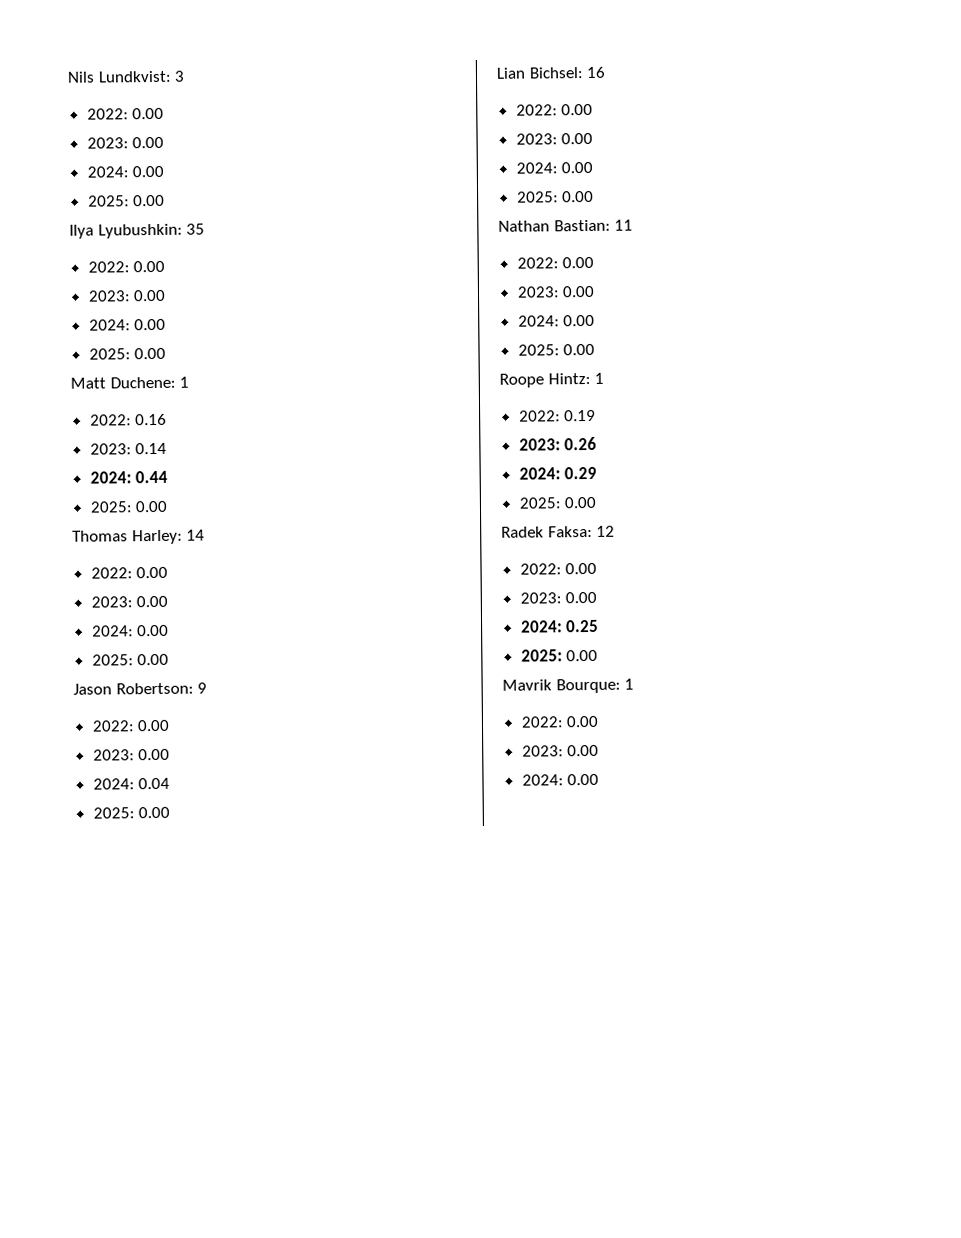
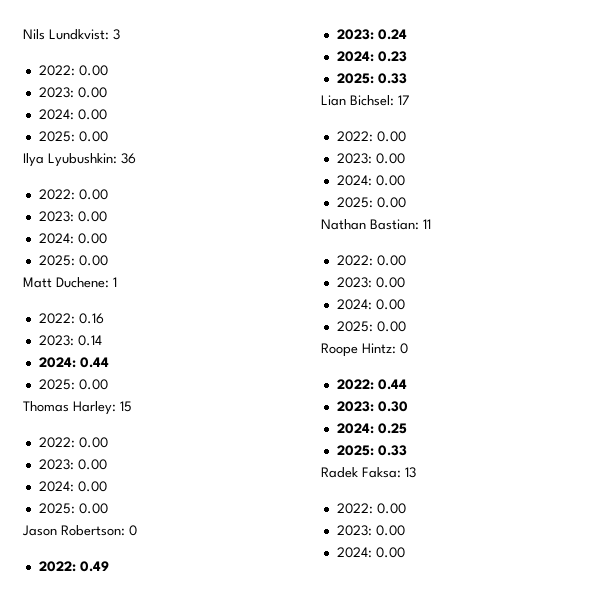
- Ilya Lyubushkin: 35
+ Ilya Lyubushkin: 36
- Thomas Harley: 14
+ Thomas Harley: 15
- Jason Robertson: 9
- 2022: 0.00
- 2023: 0.00
- 2024: 0.04
- 2025: 0.00
+ Jason Robertson: 0
+ 2022: 0.49
+ 2023: 0.24
+ 2024: 0.23
+ 2025: 0.33
- Lian Bichsel: 16
+ Lian Bichsel: 17
- Roope Hintz: 1
- 2022: 0.19
- 2023: 0.26
- 2024: 0.29
- 2025: 0.00
- Radek Faksa: 12
- 2022: 0.00
- 2023: 0.00
+ Roope Hintz: 0
+ 2022: 0.44
+ 2023: 0.30
  2024: 0.25
- 2025: 0.00
- Mavrik Bourque: 1
+ 2025: 0.33
+ Radek Faksa: 13

